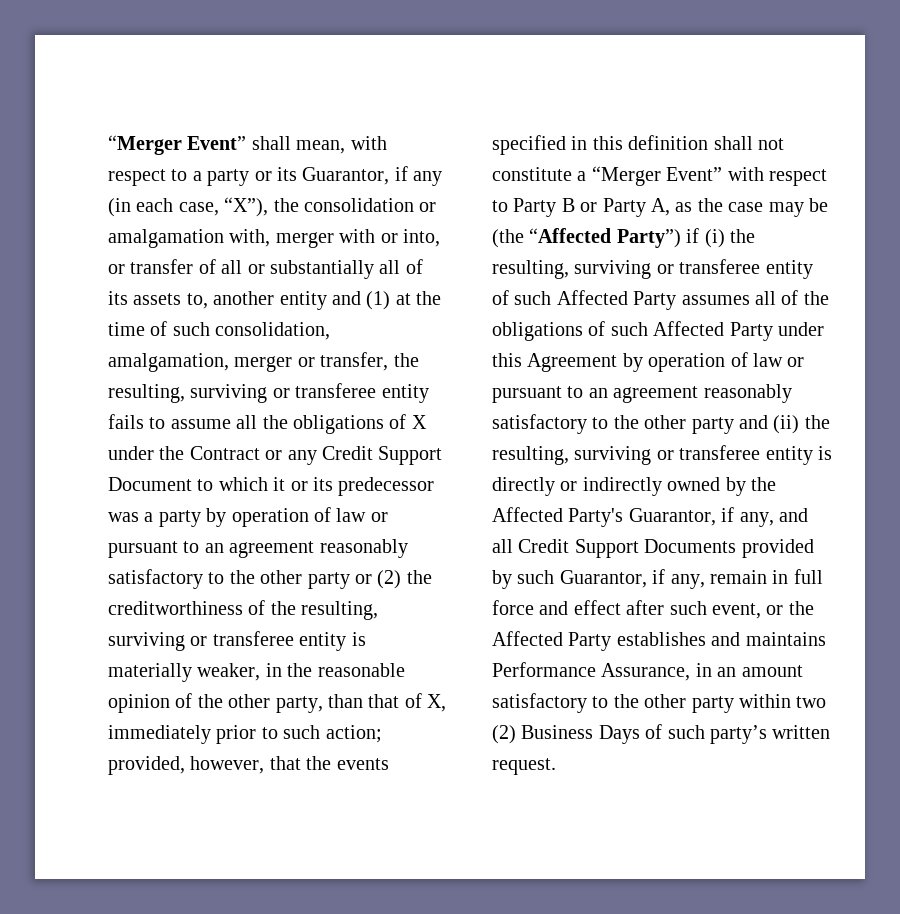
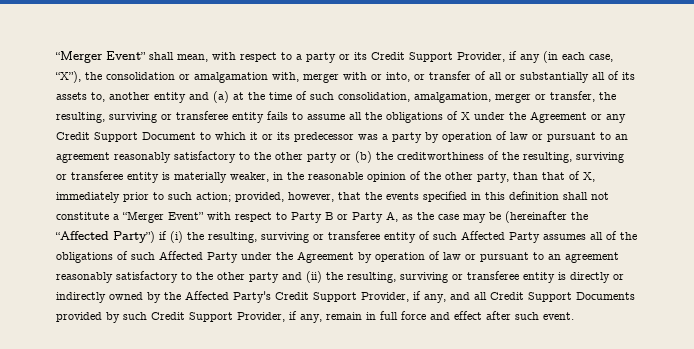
- “Merger Event” shall mean, with respect to a party or its Guarantor, if any (in each case, “X”), the consolidation or amalgamation with, merger with or into, or transfer of all or substantially all of its assets to, another entity and (1) at the time of such consolidation, amalgamation, merger or transfer, the resulting, surviving or transferee entity fails to assume all the obligations of X under the Contract or any Credit Support Document to which it or its predecessor was a party by operation of law or pursuant to an agreement reasonably satisfactory to the other party or (2) the creditworthiness of the resulting, surviving or transferee entity is materially weaker, in the reasonable opinion of the other party, than that of X, immediately prior to such action;
+ “Merger Event” shall mean, with respect to a party or its Credit Support Provider, if any (in each case, “X”), the consolidation or amalgamation with, merger with or into, or transfer of all or substantially all of its assets to, another entity and (a) at the time of such consolidation, amalgamation, merger or transfer, the resulting, surviving or transferee entity fails to assume all the obligations of X under the Agreement or any Credit Support Document to which it or its predecessor was a party by operation of law or pursuant to an agreement reasonably satisfactory to the other party or (b) the creditworthiness of the resulting, surviving or transferee entity is materially weaker, in the reasonable opinion of the other party, than that of X, immediately prior to such action;
- provided, however, that the events specified in this definition shall not constitute a “Merger Event” with respect to Party B or Party A, as the case may be (the “Affected Party”) if (i) the resulting, surviving or transferee entity of such Affected Party assumes all of the obligations of such Affected Party under this Agreement by operation of law or pursuant to an agreement reasonably satisfactory to the other party and (ii) the resulting, surviving or transferee entity is directly or indirectly owned by the Affected Party's Guarantor, if any, and all Credit Support Documents provided by such Guarantor, if any, remain in full force and effect after such event, or the Affected Party establishes and maintains Performance Assurance, in an amount satisfactory to the other party within two (2) Business Days of such party’s written request.
+ provided, however, that the events specified in this definition shall not constitute a “Merger Event” with respect to Party B or Party A, as the case may be (hereinafter the “Affected Party”) if (i) the resulting, surviving or transferee entity of such Affected Party assumes all of the obligations of such Affected Party under the Agreement by operation of law or pursuant to an agreement reasonably satisfactory to the other party and (ii) the resulting, surviving or transferee entity is directly or indirectly owned by the Affected Party's Credit Support Provider, if any, and all Credit Support Documents provided by such Credit Support Provider, if any, remain in full force and effect after such event.

